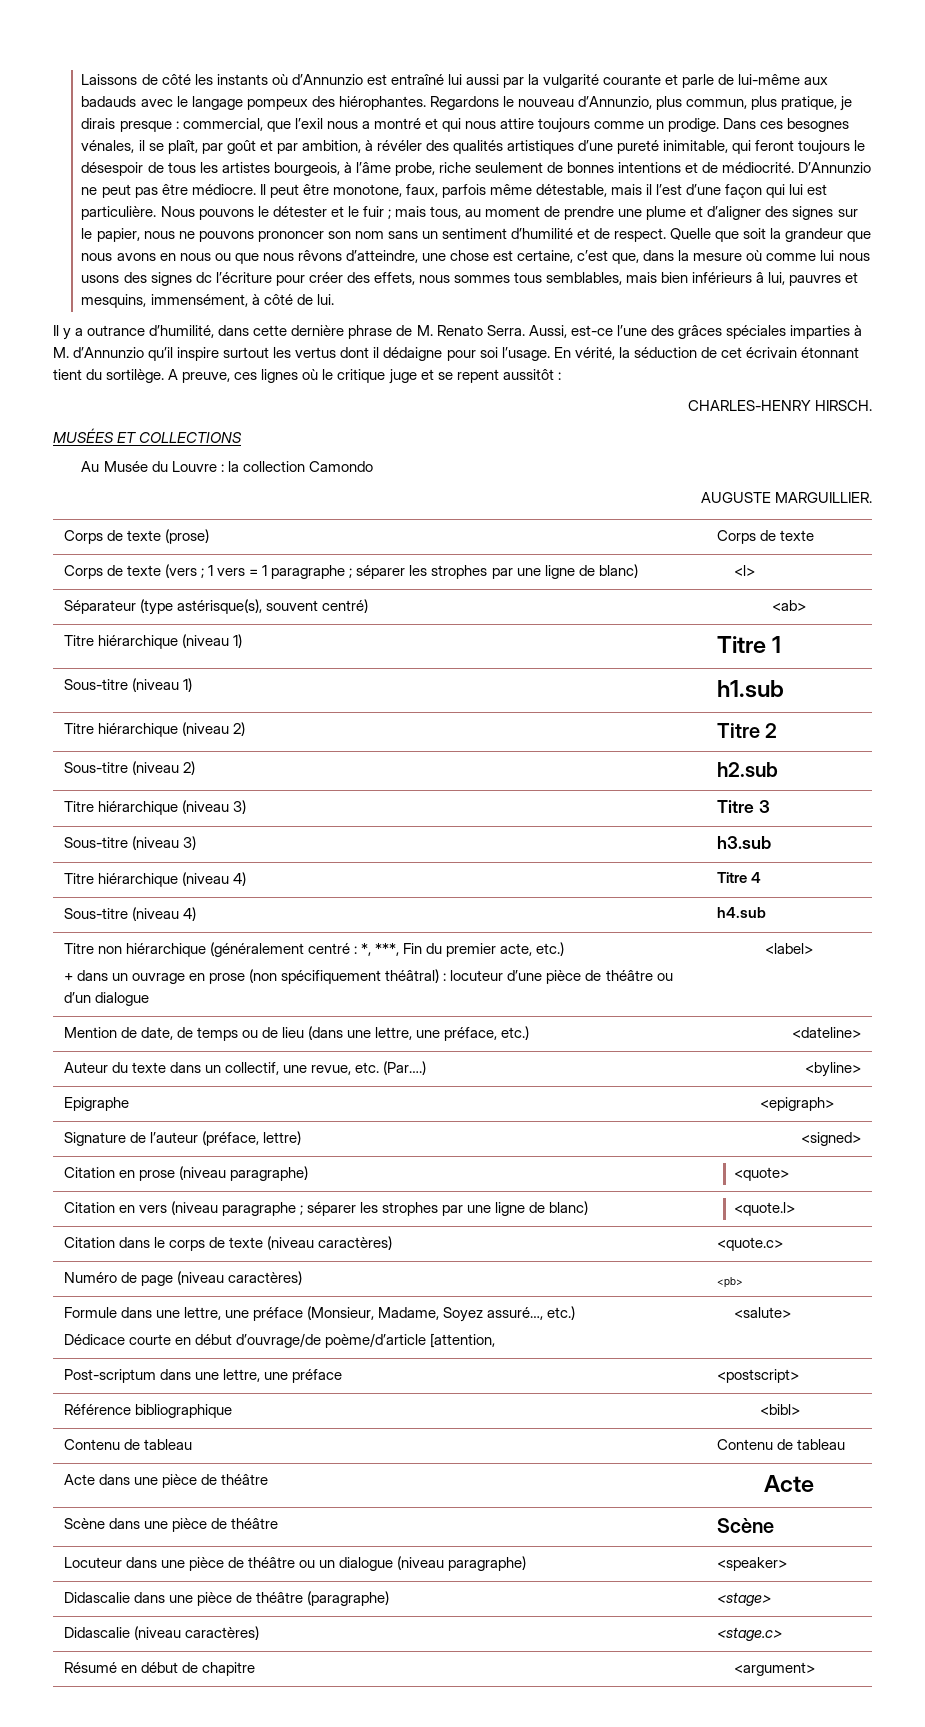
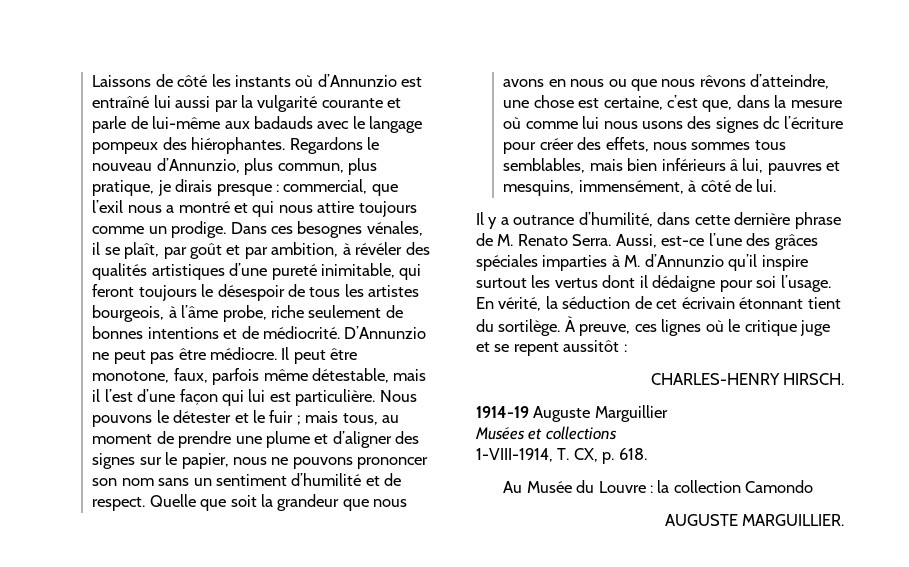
- A preuve, ces lignes où le critique juge et se repent aussitôt :
+ À preuve, ces lignes où le critique juge et se repent aussitôt :
- MUSÉES ET COLLECTIONS
+ 1914-19 Auguste Marguillier
+ Musées et collections
+ 1-VIII-1914, T. CX, p. 618.
- Corps de texte (prose) | Corps de texte
- Corps de texte (vers ; 1 vers = 1 paragraphe ; séparer les strophes par une ligne de blanc) | <l>
- Séparateur (type astérisque(s), souvent centré) | <ab>
- Titre hiérarchique (niveau 1) | Titre 1
- Sous-titre (niveau 1) | h1.sub
- Titre hiérarchique (niveau 2) | Titre 2
- Sous-titre (niveau 2) | h2.sub
- Titre hiérarchique (niveau 3) | Titre 3
- Sous-titre (niveau 3) | h3.sub
- Titre hiérarchique (niveau 4) | Titre 4
- Sous-titre (niveau 4) | h4.sub
- Titre non hiérarchique (généralement centré : *, ***, Fin du premier acte, etc.)
- + dans un ouvrage en prose (non spécifiquement théâtral) : locuteur d’une pièce de théâtre ou d’un dialogue | <label>
- Mention de date, de temps ou de lieu (dans une lettre, une préface, etc.) | <dateline>
- Auteur du texte dans un collectif, une revue, etc. (Par….) | <byline>
- Epigraphe | <epigraph>
- Signature de l’auteur (préface, lettre) | <signed>
- Citation en prose (niveau paragraphe) | <quote>
- Citation en vers (niveau paragraphe ; séparer les strophes par une ligne de blanc) | <quote.l>
- Citation dans le corps de texte (niveau caractères) | <quote.c>
- Numéro de page (niveau caractères) | <pb>
- Formule dans une lettre, une préface (Monsieur, Madame, Soyez assuré…, etc.)
- Dédicace courte en début d’ouvrage/de poème/d’article [attention, | <salute>
- Post-scriptum dans une lettre, une préface | <postscript>
- Référence bibliographique | <bibl>
- Contenu de tableau | Contenu de tableau
- Acte dans une pièce de théâtre | Acte
- Scène dans une pièce de théâtre | Scène
- Locuteur dans une pièce de théâtre ou un dialogue (niveau paragraphe) | <speaker>
- Didascalie dans une pièce de théâtre (paragraphe) | <stage>
- Didascalie (niveau caractères) | <stage.c>
- Résumé en début de chapitre | <argument>

